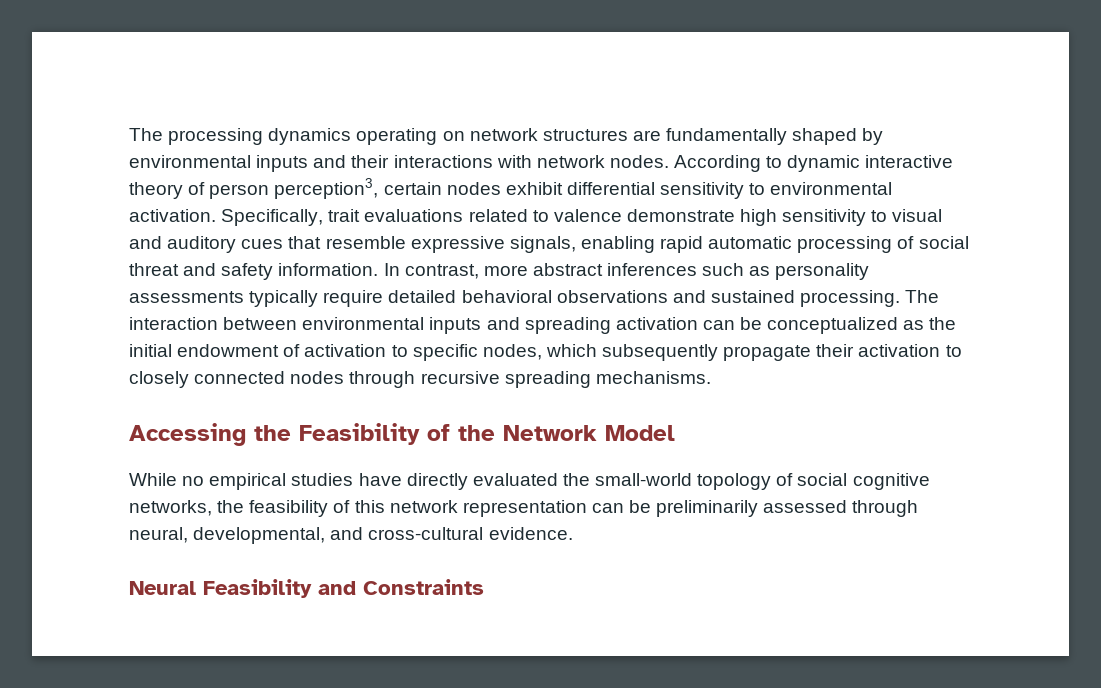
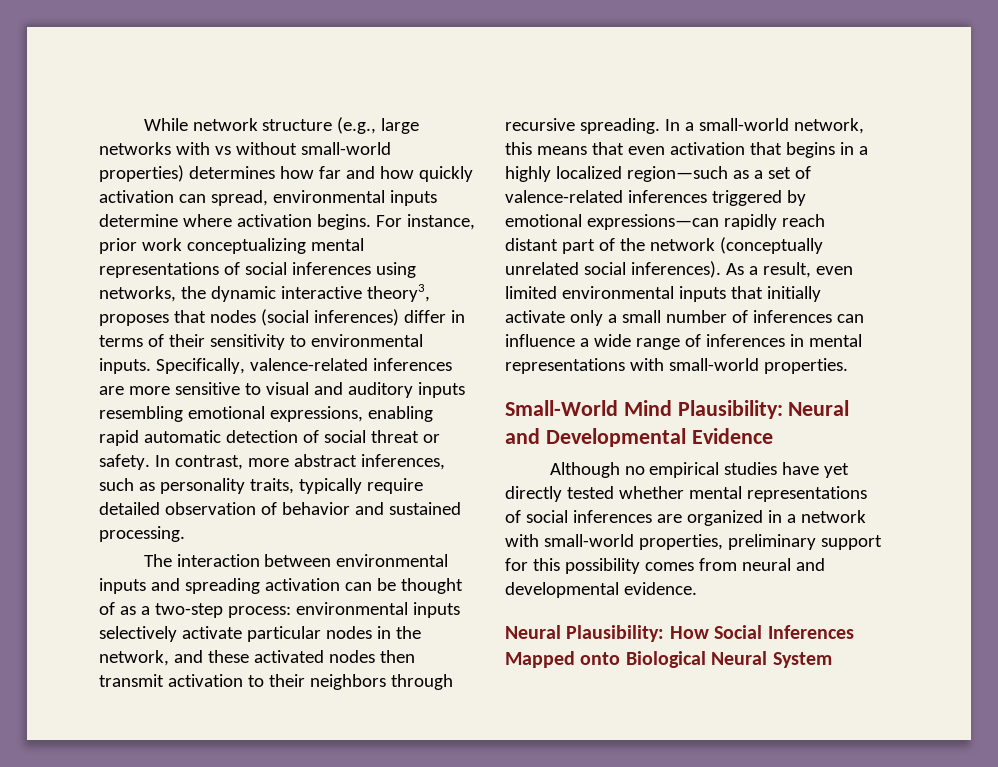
- The processing dynamics operating on network structures are fundamentally shaped by environmental inputs and their interactions with network nodes. According to dynamic interactive theory of person perception3, certain nodes exhibit differential sensitivity to environmental activation. Specifically, trait evaluations related to valence demonstrate high sensitivity to visual and auditory cues that resemble expressive signals, enabling rapid automatic processing of social threat and safety information.
+ While network structure (e.g., large networks with vs without small-world properties) determines how far and how quickly activation can spread, environmental inputs determine where activation begins. For instance, prior work conceptualizing mental representations of social inferences using networks, the dynamic interactive theory3, proposes that nodes (social inferences) differ in terms of their sensitivity to environmental inputs. Specifically, valence-related inferences are more sensitive to visual and auditory inputs resembling emotional expressions, enabling rapid automatic detection of social threat or safety.
- In contrast, more abstract inferences such as personality assessments typically require detailed behavioral observations and sustained processing. The interaction between environmental inputs and spreading activation can be conceptualized as the initial endowment of activation to specific nodes, which subsequently propagate their activation to closely connected nodes through recursive spreading mechanisms.
- Accessing the Feasibility of the Network Model
- While no empirical studies have directly evaluated the small-world topology of social cognitive networks, the feasibility of this network representation can be preliminarily assessed through neural, developmental, and cross-cultural evidence.
- Neural Feasibility and Constraints
+ In contrast, more abstract inferences, such as personality traits, typically require detailed observation of behavior and sustained processing.
+ The interaction between environmental inputs and spreading activation can be thought of as a two-step process: environmental inputs selectively activate particular nodes in the network, and these activated nodes then transmit activation to their neighbors through recursive spreading. In a small-world network, this means that even activation that begins in a highly localized region—such as a set of valence-related inferences triggered by emotional expressions—can rapidly reach distant part of the network (conceptually unrelated social inferences). As a result, even limited environmental inputs that initially activate only a small number of inferences can influence a wide range of inferences in mental representations with small-world properties.
+ Small-World Mind Plausibility: Neural and Developmental Evidence
+ Although no empirical studies have yet directly tested whether mental representations of social inferences are organized in a network with small-world properties, preliminary support for this possibility comes from neural and developmental evidence.
+ Neural Plausibility: How Social Inferences Mapped onto Biological Neural System

